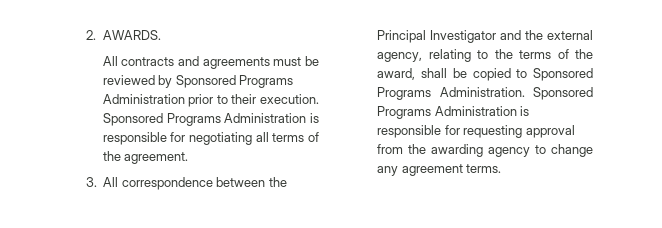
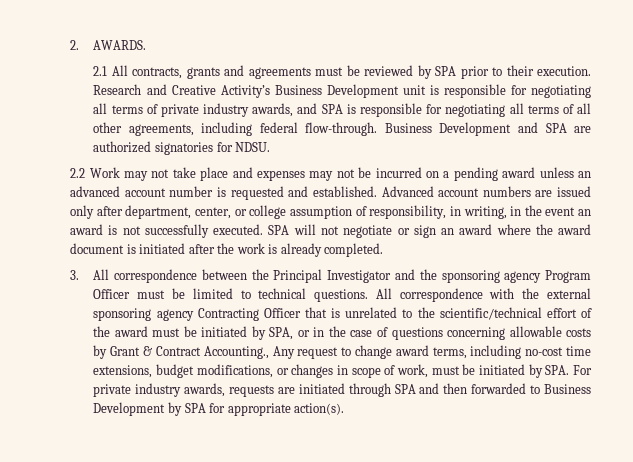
- All contracts and agreements must be reviewed by Sponsored Programs Administration prior to their execution.
+ 2.1 All contracts, grants and agreements must be reviewed by SPA prior to their execution.
- Sponsored Programs Administration is responsible for negotiating all terms of the agreement.
+ Research and Creative Activity’s Business Development unit is responsible for negotiating all terms of private industry awards, and SPA is responsible for negotiating all terms of all other agreements, including federal flow-through. Business Development and SPA are authorized signatories for NDSU.
+ 2.2 Work may not take place and expenses may not be incurred on a pending award unless an advanced account number is requested and established. Advanced account numbers are issued only after department, center, or college assumption of responsibility, in writing, in the event an award is not successfully executed. SPA will not negotiate or sign an award where the award document is initiated after the work is already completed.
- 3. All correspondence between the Principal Investigator and the external agency, relating to the terms of the award, shall be copied to Sponsored Programs Administration. Sponsored Programs Administration is responsible for requesting approval from the awarding agency to change any agreement terms.
+ 3. All correspondence between the Principal Investigator and the sponsoring agency Program Officer must be limited to technical questions. All correspondence with the external sponsoring agency Contracting Officer that is unrelated to the scientific/technical effort of the award must be initiated by SPA, or in the case of questions concerning allowable costs by Grant & Contract Accounting., Any request to change award terms, including no-cost time extensions, budget modifications, or changes in scope of work, must be initiated by SPA. For private industry awards, requests are initiated through SPA and then forwarded to Business Development by SPA for appropriate action(s).

